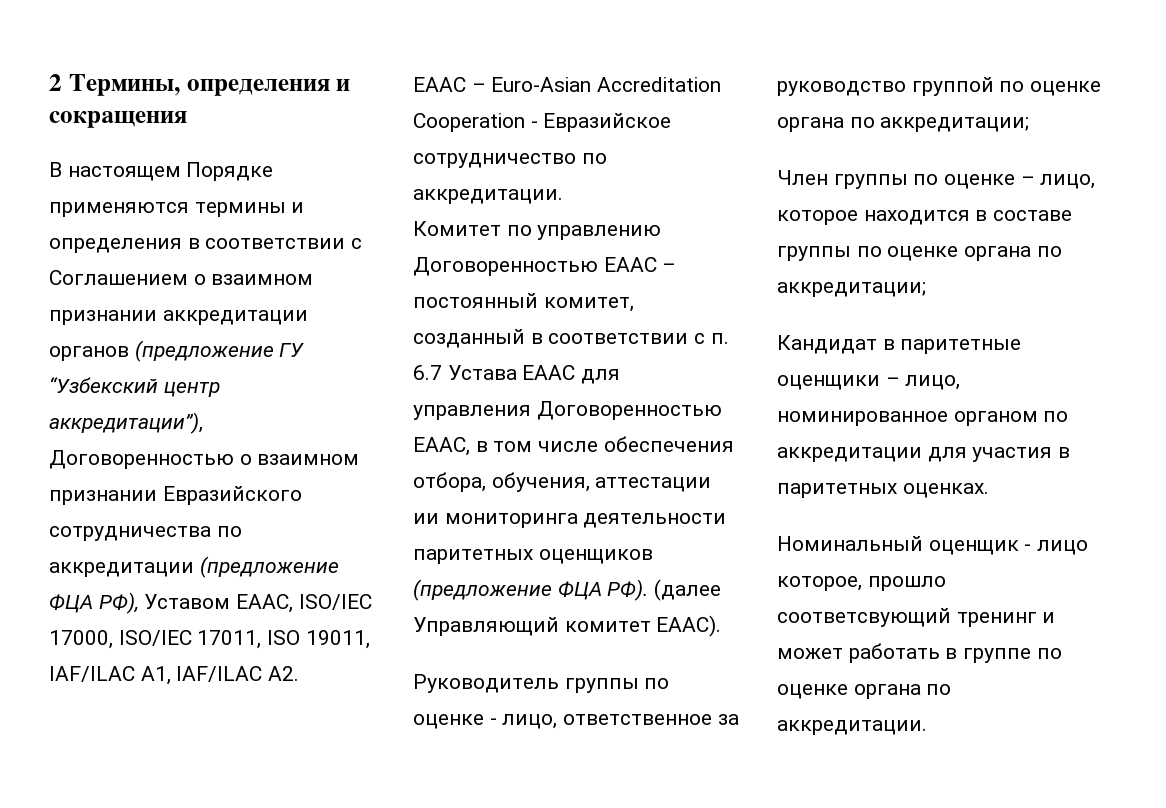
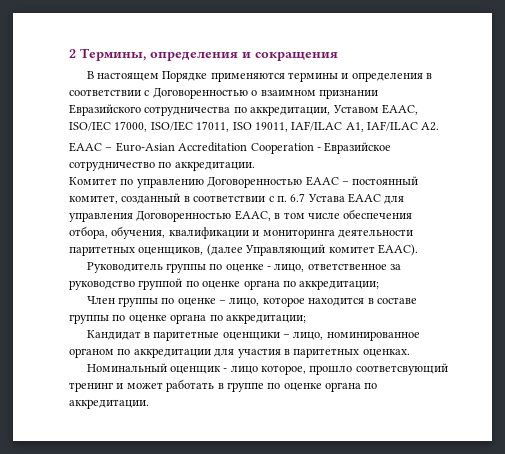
- В настоящем Порядке применяются термины и определения в соответствии с Соглашением о взаимном признании аккредитации органов (предложение ГУ “Узбекский центр аккредитации”), Договоренностью о взаимном признании Евразийского сотрудничества по аккредитации (предложение ФЦА РФ), Уставом EAAC, ISO/IEC 17000, ISO/IEC 17011, ISO 19011, IAF/ILAC A1, IAF/ILAC A2.
+ В настоящем Порядке применяются термины и определения в соответствии с Договоренностью о взаимном признании Евразийского сотрудничества по аккредитации, Уставом EAAC, ISO/IEC 17000, ISO/IEC 17011, ISO 19011, IAF/ILAC A1, IAF/ILAC A2.
- Комитет по управлению Договоренностью ЕААС – постоянный комитет, созданный в соответствии с п. 6.7 Устава ЕААС для управления Договоренностью ЕААС, в том числе обеспечения отбора, обучения, аттестации ии мониторинга деятельности паритетных оценщиков (предложение ФЦА РФ). (далее Управляющий комитет ЕААС).
+ Комитет по управлению Договоренностью ЕААС – постоянный комитет, созданный в соответствии с п. 6.7 Устава ЕААС для управления Договоренностью ЕААС, в том числе обеспечения отбора, обучения, квалификации и мониторинга деятельности паритетных оценщиков, (далее Управляющий комитет ЕААС).

